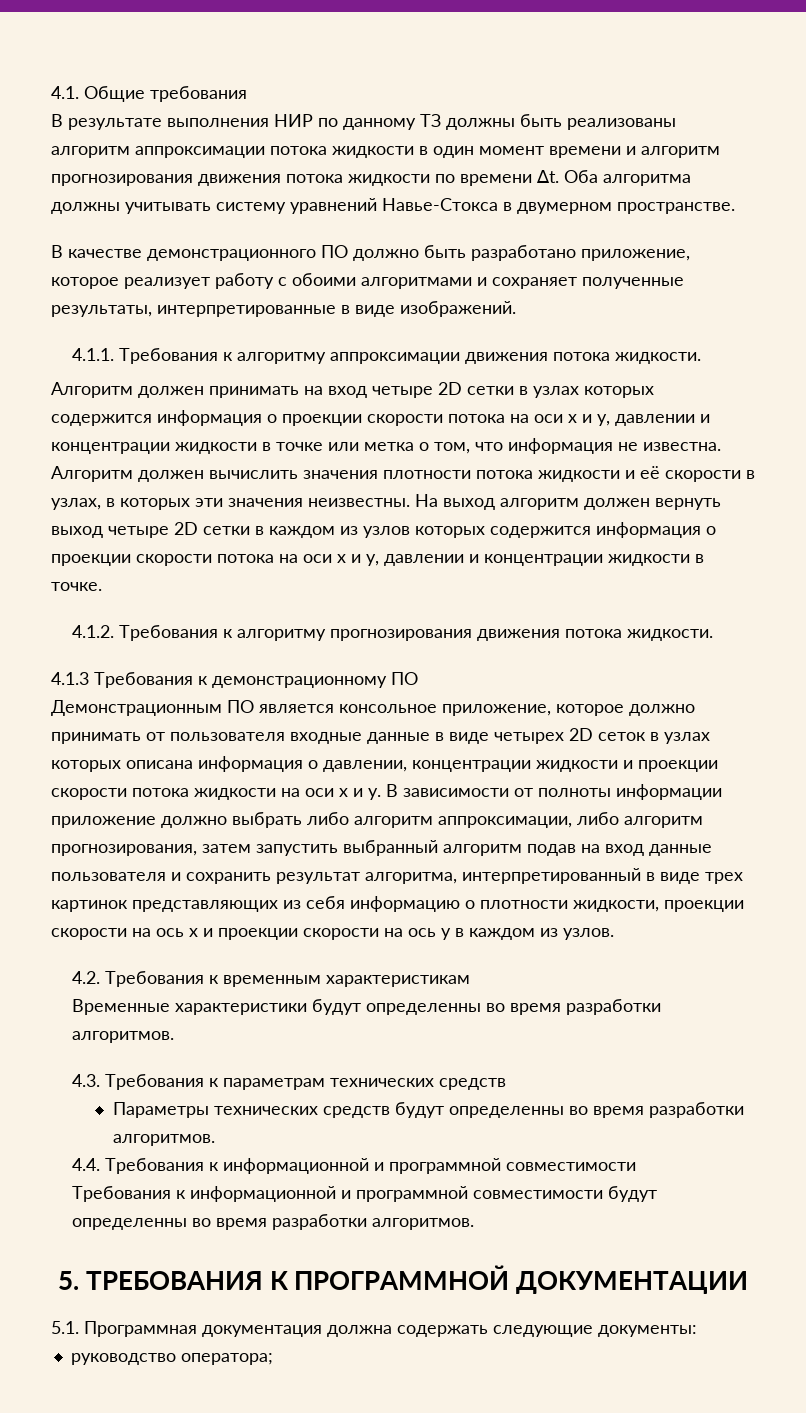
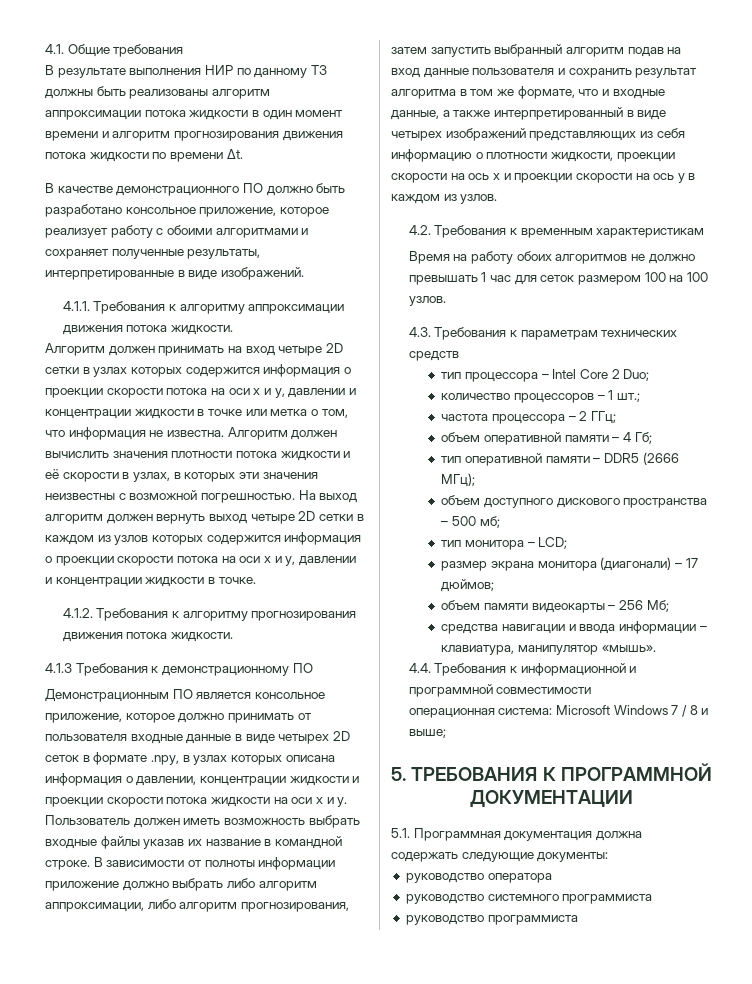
- Оба алгоритма должны учитывать систему уравнений Навье-Стокса в двумерном пространстве.
- В качестве демонстрационного ПО должно быть разработано приложение, которое реализует работу с обоими алгоритмами и сохраняет полученные результаты, интерпретированные в виде изображений.
+ В качестве демонстрационного ПО должно быть разработано консольное приложение, которое реализует работу с обоими алгоритмами и сохраняет полученные результаты, интерпретированные в виде изображений.
- Алгоритм должен вычислить значения плотности потока жидкости и её скорости в узлах, в которых эти значения неизвестны.
+ Алгоритм должен вычислить значения плотности потока жидкости и её скорости в узлах, в которых эти значения неизвестны с возможной погрешностью.
- Демонстрационным ПО является консольное приложение, которое должно принимать от пользователя входные данные в виде четырех 2D сеток в узлах которых описана информация о давлении, концентрации жидкости и проекции скорости потока жидкости на оси x и y.
+ Демонстрационным ПО является консольное приложение, которое должно принимать от пользователя входные данные в виде четырех 2D сеток в формате .npy, в узлах которых описана информация о давлении, концентрации жидкости и проекции скорости потока жидкости на оси x и y.
+ Пользователь должен иметь возможность выбрать входные файлы указав их название в командной строке.
- В зависимости от полноты информации приложение должно выбрать либо алгоритм аппроксимации, либо алгоритм прогнозирования, затем запустить выбранный алгоритм подав на вход данные пользователя и сохранить результат алгоритма, интерпретированный в виде трех картинок представляющих из себя информацию о плотности жидкости, проекции скорости на ось x и проекции скорости на ось y в каждом из узлов.
+ В зависимости от полноты информации приложение должно выбрать либо алгоритм аппроксимации, либо алгоритм прогнозирования, затем запустить выбранный алгоритм подав на вход данные пользователя и сохранить результат алгоритма в том же формате, что и входные данные, а также интерпретированный в виде четырех изображений представляющих из себя информацию о плотности жидкости, проекции скорости на ось x и проекции скорости на ось y в каждом из узлов.
- Временные характеристики будут определенны во время разработки алгоритмов.
+ Время на работу обоих алгоритмов не должно превышать 1 час для сеток размером 100 на 100 узлов.
- Параметры технических средств будут определенны во время разработки алгоритмов.
+ тип процессора – Intel Core 2 Duo;
+ количество процессоров – 1 шт.;
+ частота процессора – 2 ГГц;
+ объем оперативной памяти – 4 Гб;
+ тип оперативной памяти – DDR5 (2666 МГц);
+ объем доступного дискового пространства – 500 мб;
+ тип монитора – LCD;
+ размер экрана монитора (диагонали) – 17 дюймов;
+ объем памяти видеокарты – 256 Мб;
+ средства навигации и ввода информации – клавиатура, манипулятор «мышь».
- Требования к информационной и программной совместимости будут определенны во время разработки алгоритмов.
+ операционная система: Microsoft Windows 7 / 8 и выше;
- руководство оператора;
+ руководство оператора
+ руководство системного программиста
+ руководство программиста

